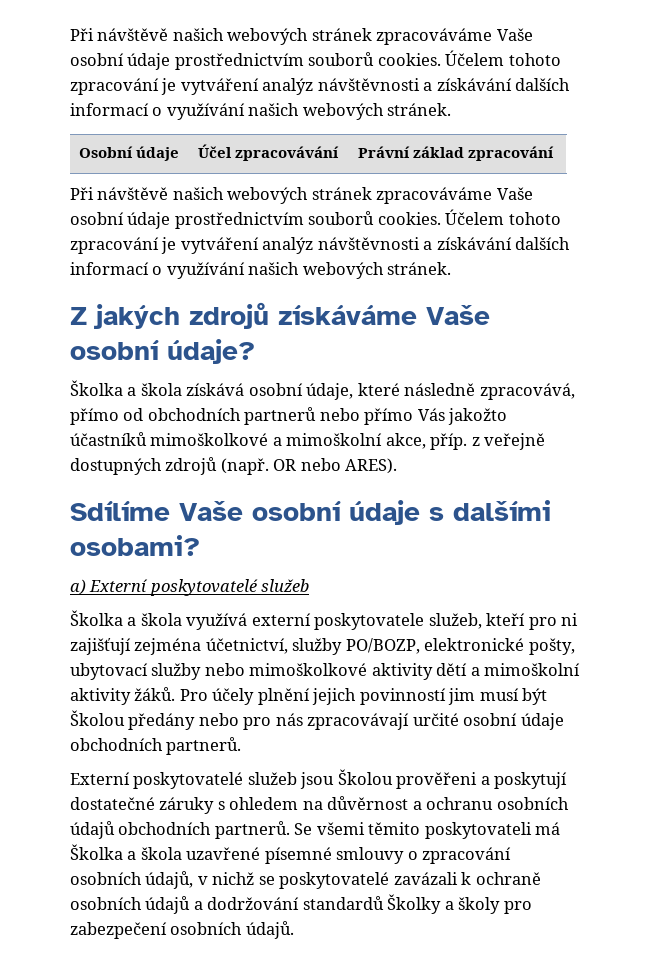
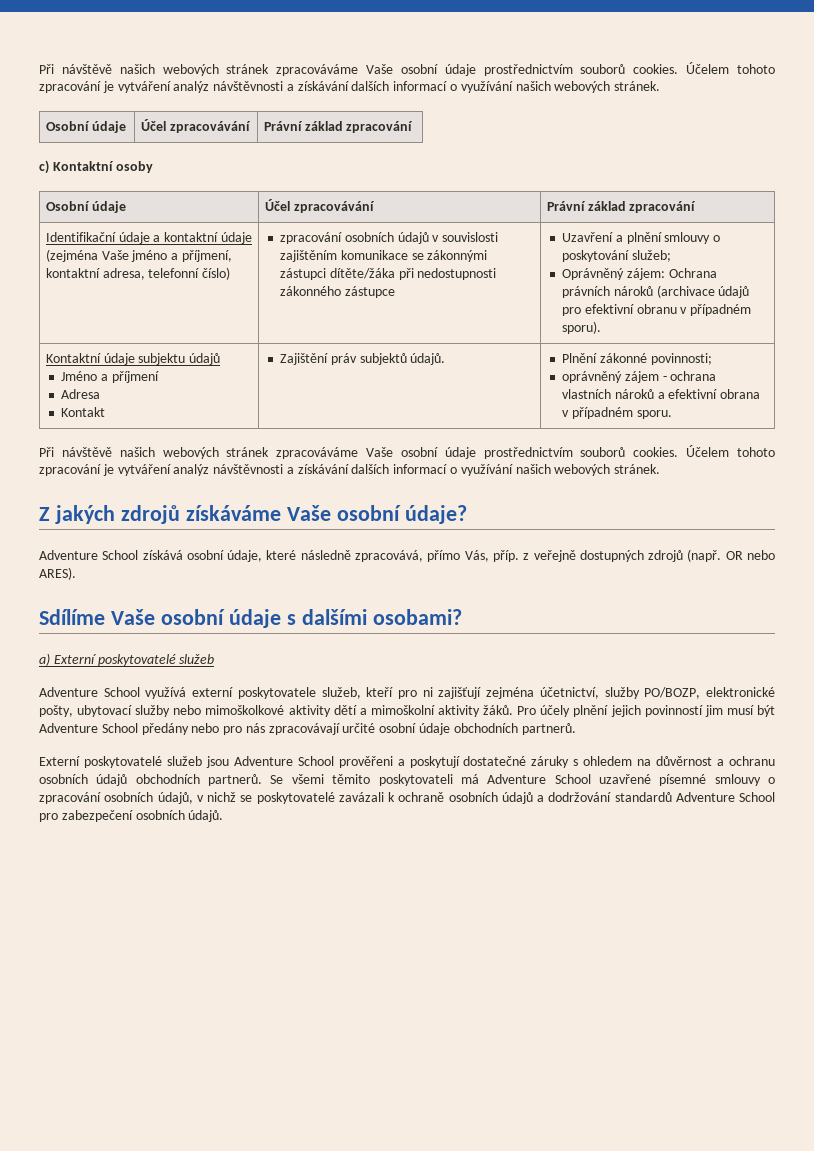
+ c) Kontaktní osoby
+ Osobní údaje | Účel zpracovávání | Právní základ zpracování
+ Identifikační údaje a kontaktní údaje (zejména Vaše jméno a příjmení, kontaktní adresa, telefonní číslo) | zpracování osobních údajů v souvislosti zajištěním komunikace se zákonnými zástupci dítěte/žáka při nedostupnosti zákonného zástupce | Uzavření a plnění smlouvy o poskytování služeb;
+ Oprávněný zájem: Ochrana právních nároků (archivace údajů pro efektivní obranu v případném sporu).
+ Kontaktní údaje subjektu údajů
+ Jméno a příjmení
+ Adresa
+ Kontakt | Zajištění práv subjektů údajů. | Plnění zákonné povinnosti;
+ oprávněný zájem - ochrana vlastních nároků a efektivní obrana v případném sporu.
- Školka a škola získává osobní údaje, které následně zpracovává, přímo od obchodních partnerů nebo přímo Vás jakožto účastníků mimoškolkové a mimoškolní akce, příp. z veřejně dostupných zdrojů (např.
+ Adventure School získává osobní údaje, které následně zpracovává, přímo Vás, příp. z veřejně dostupných zdrojů (např.
- Školka a škola využívá externí poskytovatele služeb, kteří pro ni zajišťují zejména účetnictví, služby PO/BOZP, elektronické pošty, ubytovací služby nebo mimoškolkové aktivity dětí a mimoškolní aktivity žáků.
+ Adventure School využívá externí poskytovatele služeb, kteří pro ni zajišťují zejména účetnictví, služby PO/BOZP, elektronické pošty, ubytovací služby nebo mimoškolkové aktivity dětí a mimoškolní aktivity žáků.
- Pro účely plnění jejich povinností jim musí být Školou předány nebo pro nás zpracovávají určité osobní údaje obchodních partnerů.
+ Pro účely plnění jejich povinností jim musí být Adventure School předány nebo pro nás zpracovávají určité osobní údaje obchodních partnerů.
- Externí poskytovatelé služeb jsou Školou prověřeni a poskytují dostatečné záruky s ohledem na důvěrnost a ochranu osobních údajů obchodních partnerů.
+ Externí poskytovatelé služeb jsou Adventure School prověřeni a poskytují dostatečné záruky s ohledem na důvěrnost a ochranu osobních údajů obchodních partnerů.
- Se všemi těmito poskytovateli má Školka a škola uzavřené písemné smlouvy o zpracování osobních údajů, v nichž se poskytovatelé zavázali k ochraně osobních údajů a dodržování standardů Školky a školy pro zabezpečení osobních údajů.
+ Se všemi těmito poskytovateli má Adventure School uzavřené písemné smlouvy o zpracování osobních údajů, v nichž se poskytovatelé zavázali k ochraně osobních údajů a dodržování standardů Adventure School pro zabezpečení osobních údajů.

